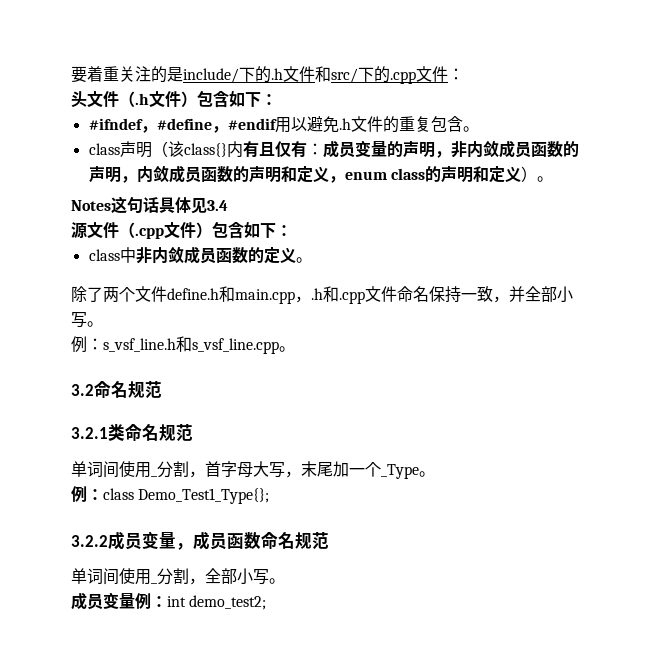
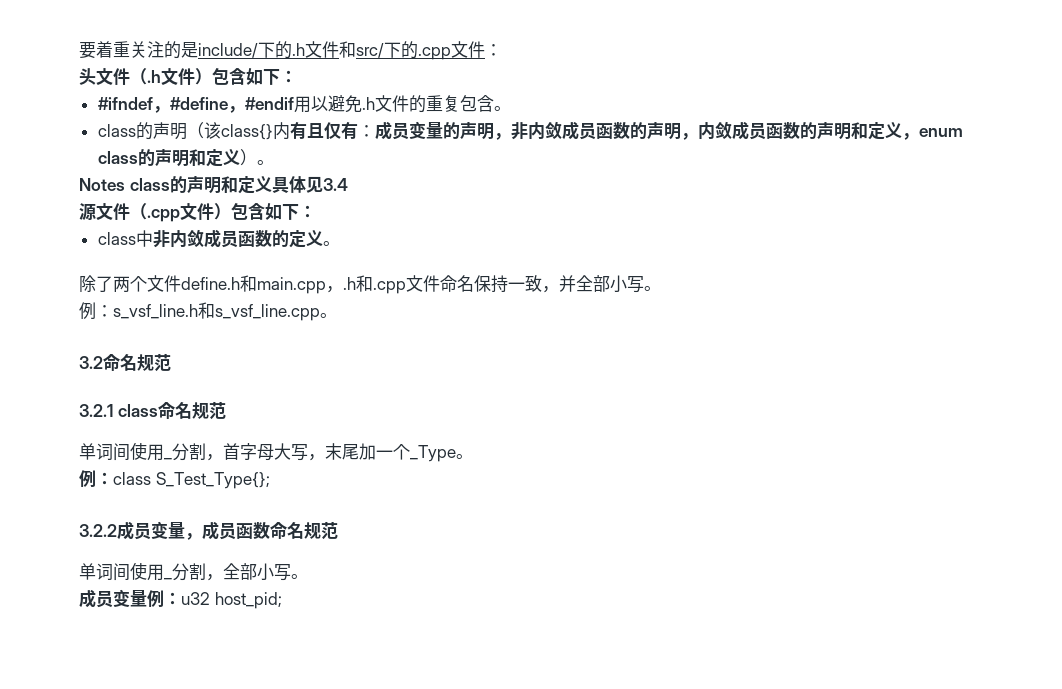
- class声明（该class{}内有且仅有：成员变量的声明，非内敛成员函数的声明，内敛成员函数的声明和定义，enum class的声明和定义）。
+ class的声明（该class{}内有且仅有：成员变量的声明，非内敛成员函数的声明，内敛成员函数的声明和定义，enum class的声明和定义）。
- Notes这句话具体见3.4
+ Notes class的声明和定义具体见3.4
- 3.2.1类命名规范
+ 3.2.1 class命名规范
- 例：class Demo_Test1_Type{};
+ 例：class S_Test_Type{};
- 成员变量例：int demo_test2;
+ 成员变量例：u32 host_pid;

